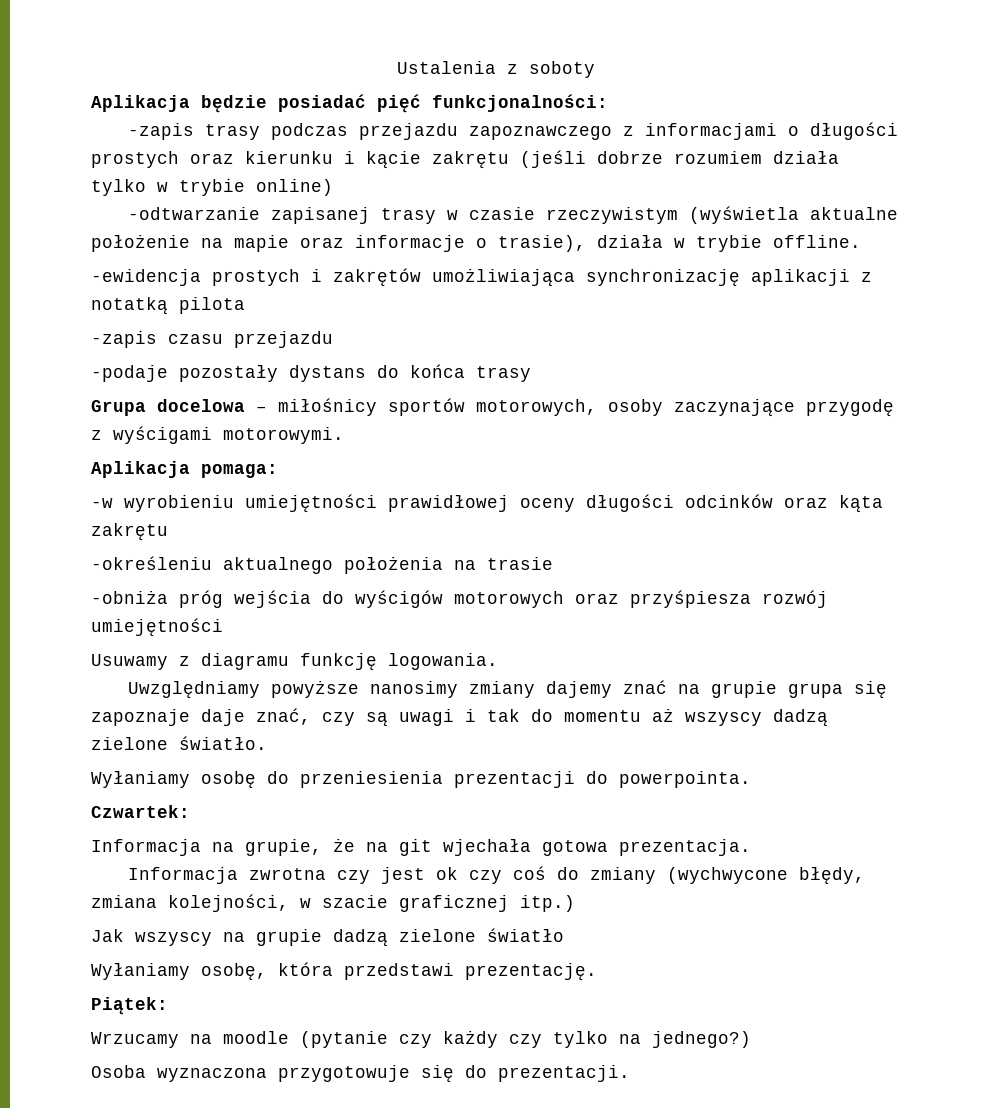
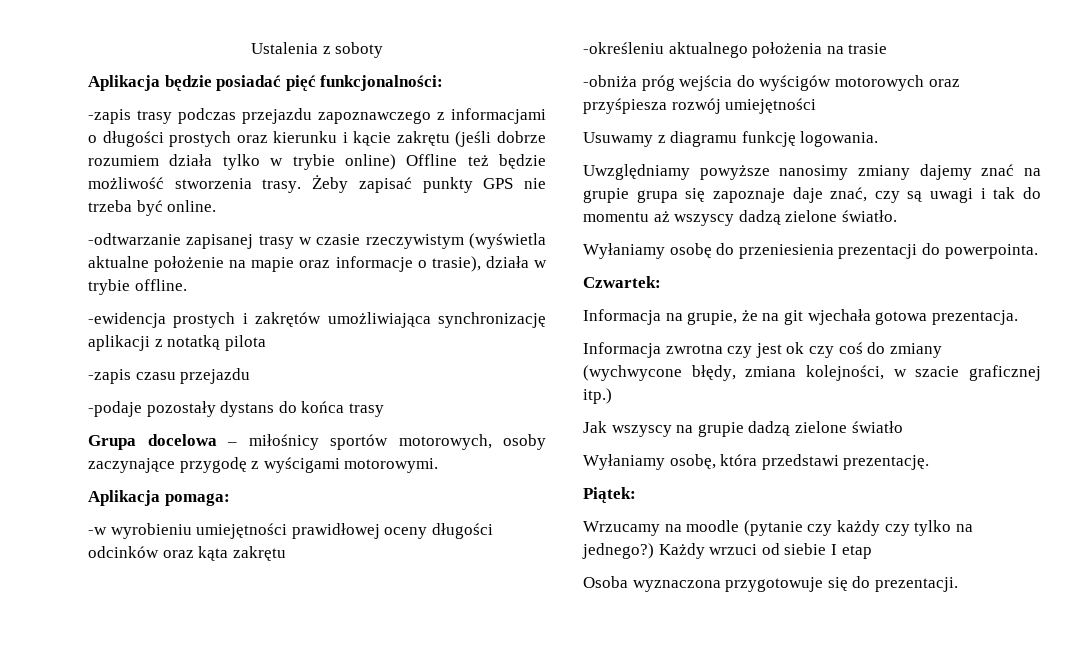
- -zapis trasy podczas przejazdu zapoznawczego z informacjami o długości prostych oraz kierunku i kącie zakrętu (jeśli dobrze rozumiem działa tylko w trybie online)
+ -zapis trasy podczas przejazdu zapoznawczego z informacjami o długości prostych oraz kierunku i kącie zakrętu (jeśli dobrze rozumiem działa tylko w trybie online) Offline też będzie możliwość stworzenia trasy. Żeby zapisać punkty GPS nie trzeba być online.
+ Każdy wrzuci od siebie I etap

